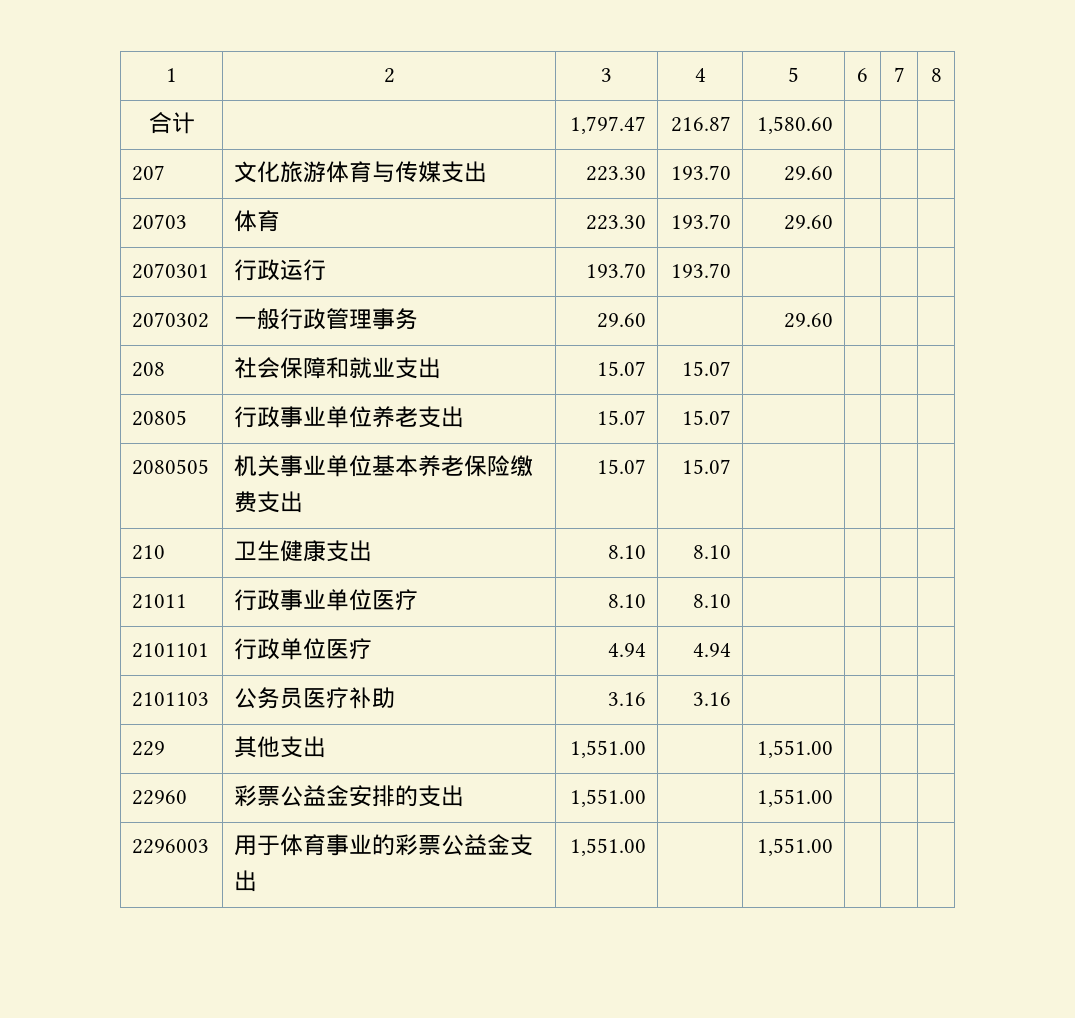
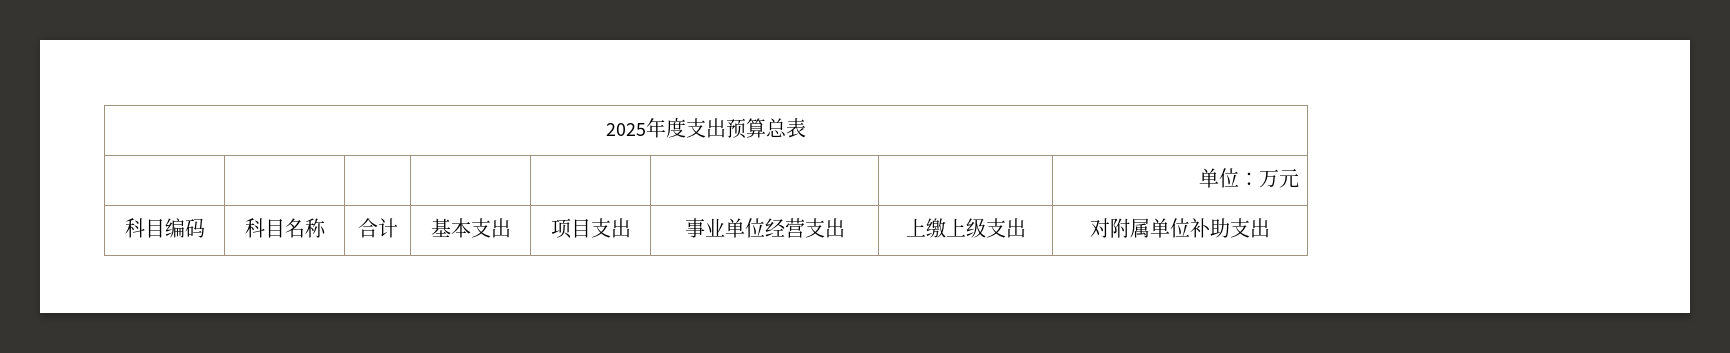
- 1 | 2 | 3 | 4 | 5 | 6 | 7 | 8
- 合计 | | 1,797.47 | 216.87 | 1,580.60 | | |
- 207 | 文化旅游体育与传媒支出 | 223.30 | 193.70 | 29.60 | | |
- 20703 | 体育 | 223.30 | 193.70 | 29.60 | | |
- 2070301 | 行政运行 | 193.70 | 193.70 | | | |
- 2070302 | 一般行政管理事务 | 29.60 | | 29.60 | | |
- 208 | 社会保障和就业支出 | 15.07 | 15.07 | | | |
- 20805 | 行政事业单位养老支出 | 15.07 | 15.07 | | | |
- 2080505 | 机关事业单位基本养老保险缴费支出 | 15.07 | 15.07 | | | |
- 210 | 卫生健康支出 | 8.10 | 8.10 | | | |
- 21011 | 行政事业单位医疗 | 8.10 | 8.10 | | | |
- 2101101 | 行政单位医疗 | 4.94 | 4.94 | | | |
- 2101103 | 公务员医疗补助 | 3.16 | 3.16 | | | |
- 229 | 其他支出 | 1,551.00 | | 1,551.00 | | |
- 22960 | 彩票公益金安排的支出 | 1,551.00 | | 1,551.00 | | |
- 2296003 | 用于体育事业的彩票公益金支出 | 1,551.00 | | 1,551.00 | | |
+ 2025年度支出预算总表
+ | | | | | | | 单位：万元
+ 科目编码 | 科目名称 | 合计 | 基本支出 | 项目支出 | 事业单位经营支出 | 上缴上级支出 | 对附属单位补助支出

